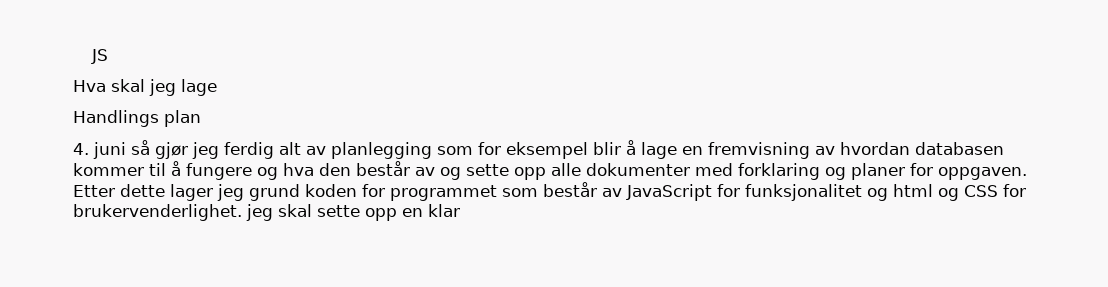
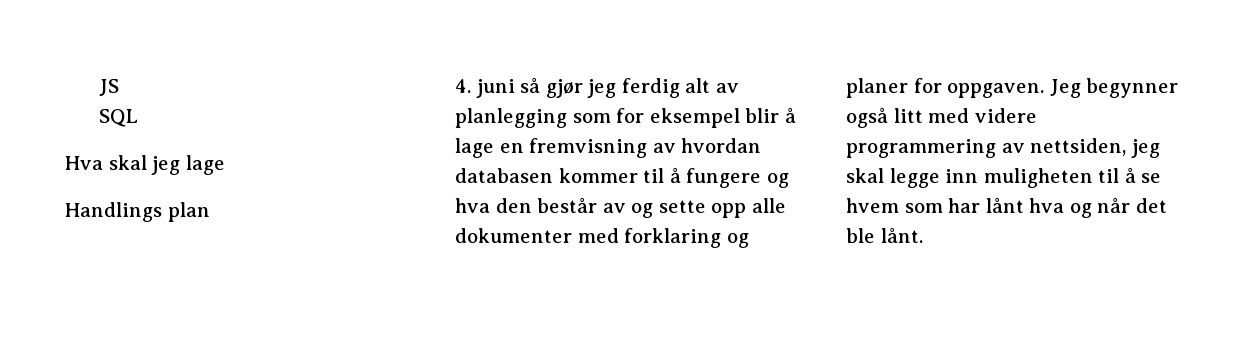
+ SQL
- Etter dette lager jeg grund koden for programmet som består av JavaScript for funksjonalitet og html og CSS for brukervenderlighet. jeg skal sette opp en klar
+ Jeg begynner også litt med videre programmering av nettsiden, jeg skal legge inn muligheten til å se hvem som har lånt hva og når det ble lånt.

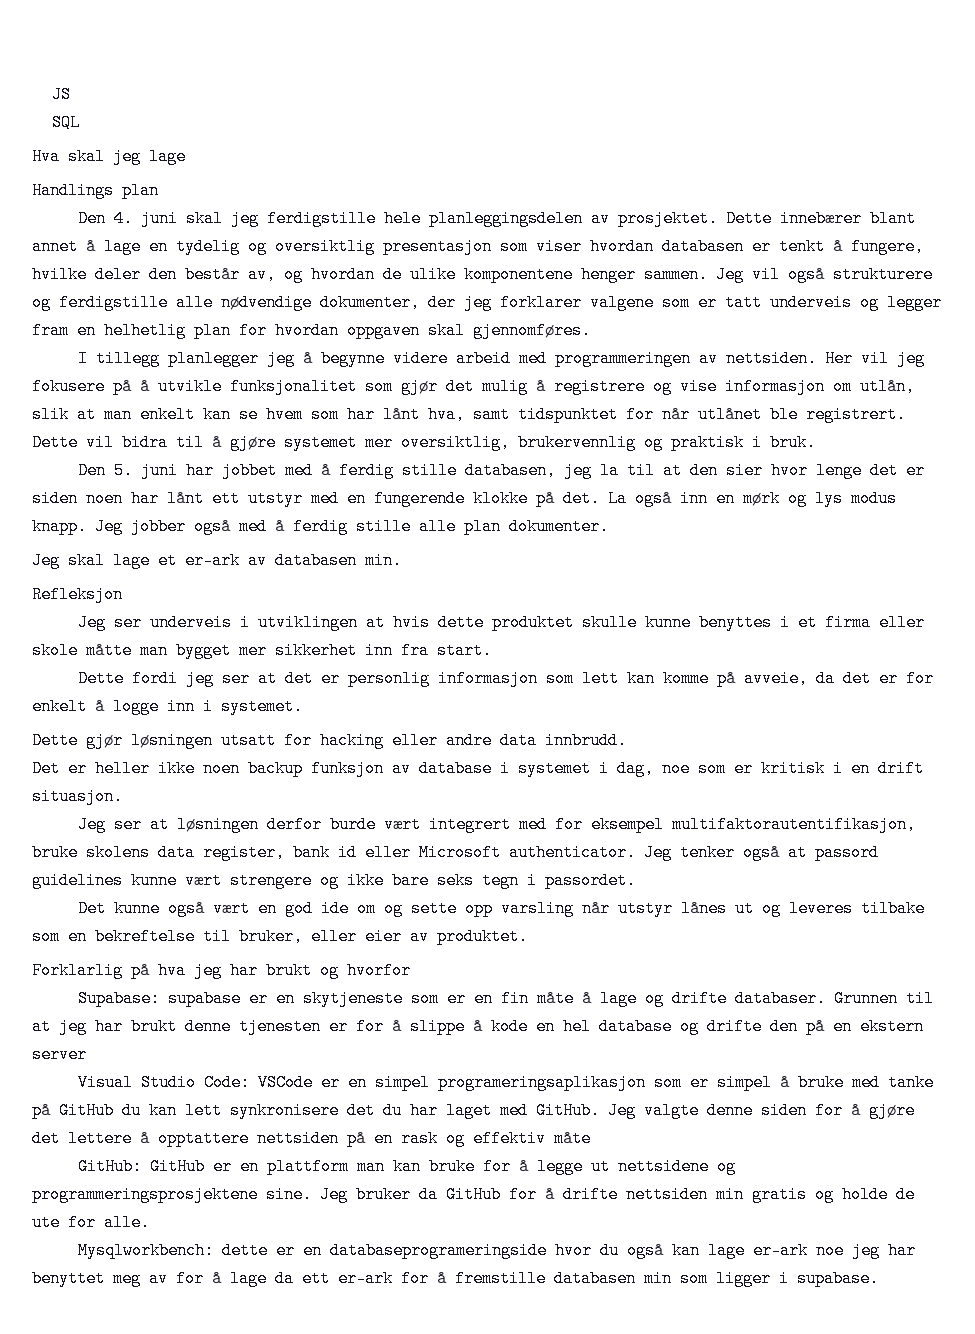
- 4. juni så gjør jeg ferdig alt av planlegging som for eksempel blir å lage en fremvisning av hvordan databasen kommer til å fungere og hva den består av og sette opp alle dokumenter med forklaring og planer for oppgaven. Jeg begynner også litt med videre programmering av nettsiden, jeg skal legge inn muligheten til å se hvem som har lånt hva og når det ble lånt.
+ Den 4. juni skal jeg ferdigstille hele planleggingsdelen av prosjektet. Dette innebærer blant annet å lage en tydelig og oversiktlig presentasjon som viser hvordan databasen er tenkt å fungere, hvilke deler den består av, og hvordan de ulike komponentene henger sammen. Jeg vil også strukturere og ferdigstille alle nødvendige dokumenter, der jeg forklarer valgene som er tatt underveis og legger fram en helhetlig plan for hvordan oppgaven skal gjennomføres.
+ I tillegg planlegger jeg å begynne videre arbeid med programmeringen av nettsiden. Her vil jeg fokusere på å utvikle funksjonalitet som gjør det mulig å registrere og vise informasjon om utlån, slik at man enkelt kan se hvem som har lånt hva, samt tidspunktet for når utlånet ble registrert. Dette vil bidra til å gjøre systemet mer oversiktlig, brukervennlig og praktisk i bruk.
+ Den 5. juni har jobbet med å ferdig stille databasen, jeg la til at den sier hvor lenge det er siden noen har lånt ett utstyr med en fungerende klokke på det. La også inn en mørk og lys modus knapp. Jeg jobber også med å ferdig stille alle plan dokumenter.
+ Jeg skal lage et er-ark av databasen min.
+ Refleksjon
+ Jeg ser underveis i utviklingen at hvis dette produktet skulle kunne benyttes i et firma eller skole måtte man bygget mer sikkerhet inn fra start.
+ Dette fordi jeg ser at det er personlig informasjon som lett kan komme på avveie, da det er for enkelt å logge inn i systemet.
+ Dette gjør løsningen utsatt for hacking eller andre data innbrudd.
+ Det er heller ikke noen backup funksjon av database i systemet i dag, noe som er kritisk i en drift situasjon.
+ Jeg ser at løsningen derfor burde vært integrert med for eksempel multifaktorautentifikasjon, bruke skolens data register, bank id eller Microsoft authenticator. Jeg tenker også at passord guidelines kunne vært strengere og ikke bare seks tegn i passordet.
+ Det kunne også vært en god ide om og sette opp varsling når utstyr lånes ut og leveres tilbake som en bekreftelse til bruker, eller eier av produktet.
+ Forklarlig på hva jeg har brukt og hvorfor
+ Supabase: supabase er en skytjeneste som er en fin måte å lage og drifte databaser. Grunnen til at jeg har brukt denne tjenesten er for å slippe å kode en hel database og drifte den på en ekstern server
+ Visual Studio Code: VSCode er en simpel programeringsaplikasjon som er simpel å bruke med tanke på GitHub du kan lett synkronisere det du har laget med GitHub. Jeg valgte denne siden for å gjøre det lettere å opptattere nettsiden på en rask og effektiv måte
+ GitHub: GitHub er en plattform man kan bruke for å legge ut nettsidene og programmeringsprosjektene sine. Jeg bruker da GitHub for å drifte nettsiden min gratis og holde de ute for alle.
+ Mysqlworkbench: dette er en databaseprogrameringside hvor du også kan lage er-ark noe jeg har benyttet meg av for å lage da ett er-ark for å fremstille databasen min som ligger i supabase.

